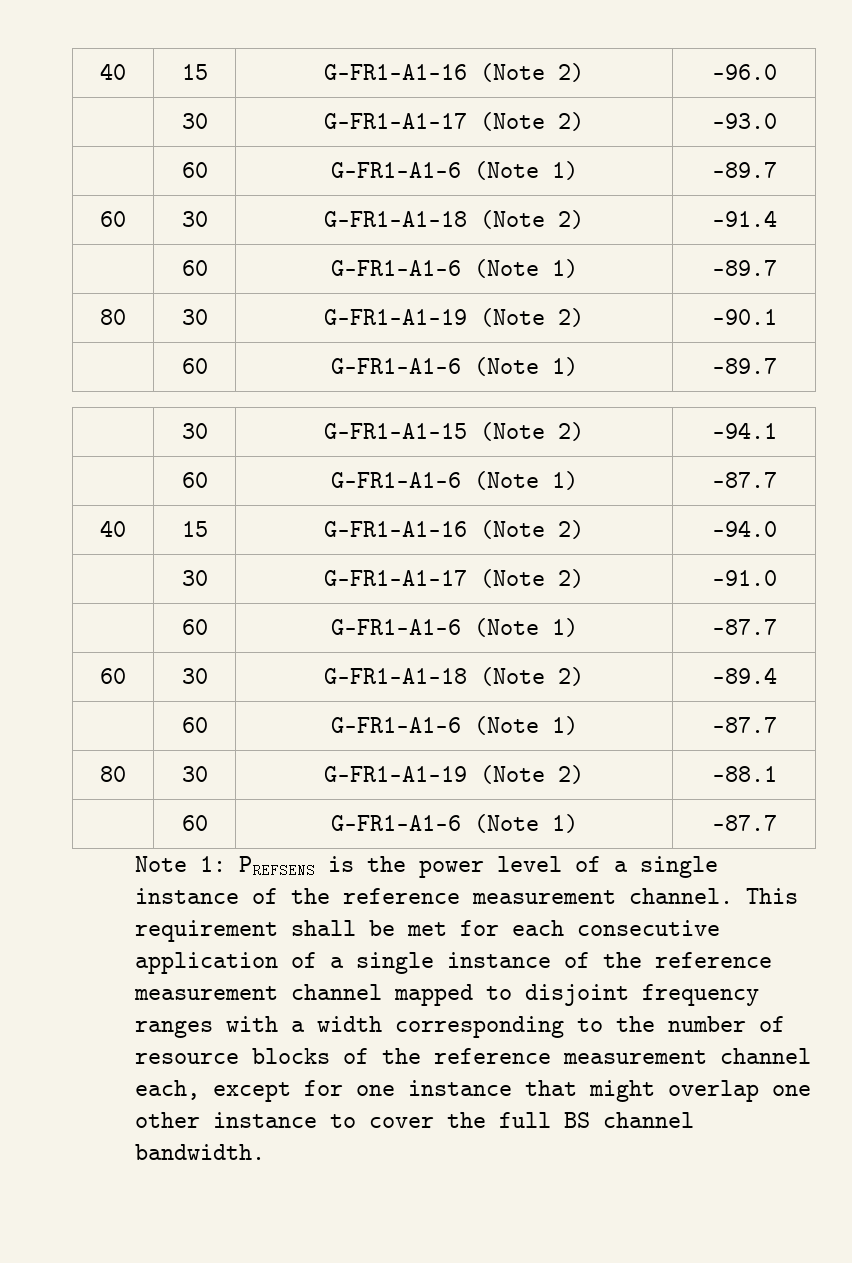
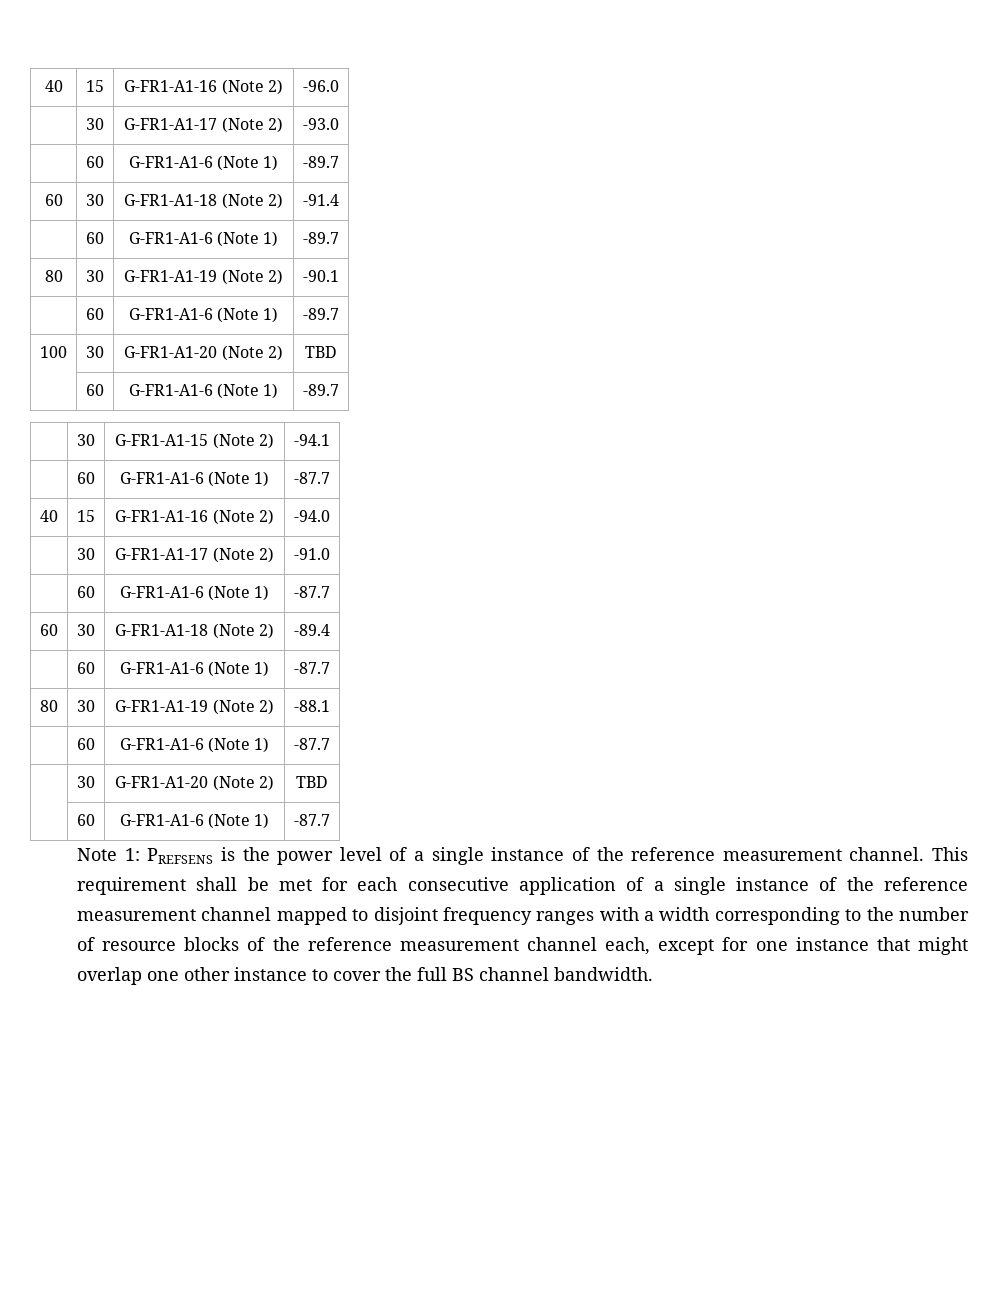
+ 100 | 30 | G-FR1-A1-20 (Note 2) | TBD
+ | 60 | G-FR1-A1-6 (Note 1) | -89.7
  80 | 30 | G-FR1-A1-19 (Note 2) | -88.1
+ | 60 | G-FR1-A1-6 (Note 1) | -87.7
+ | 30 | G-FR1-A1-20 (Note 2) | TBD

